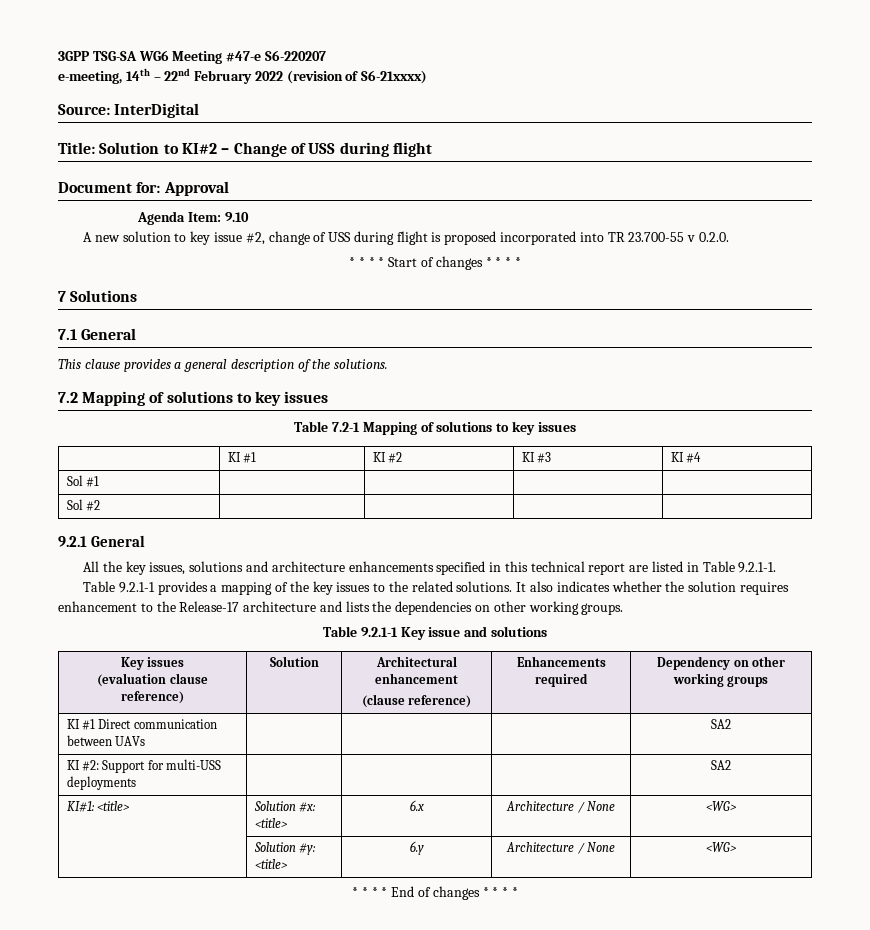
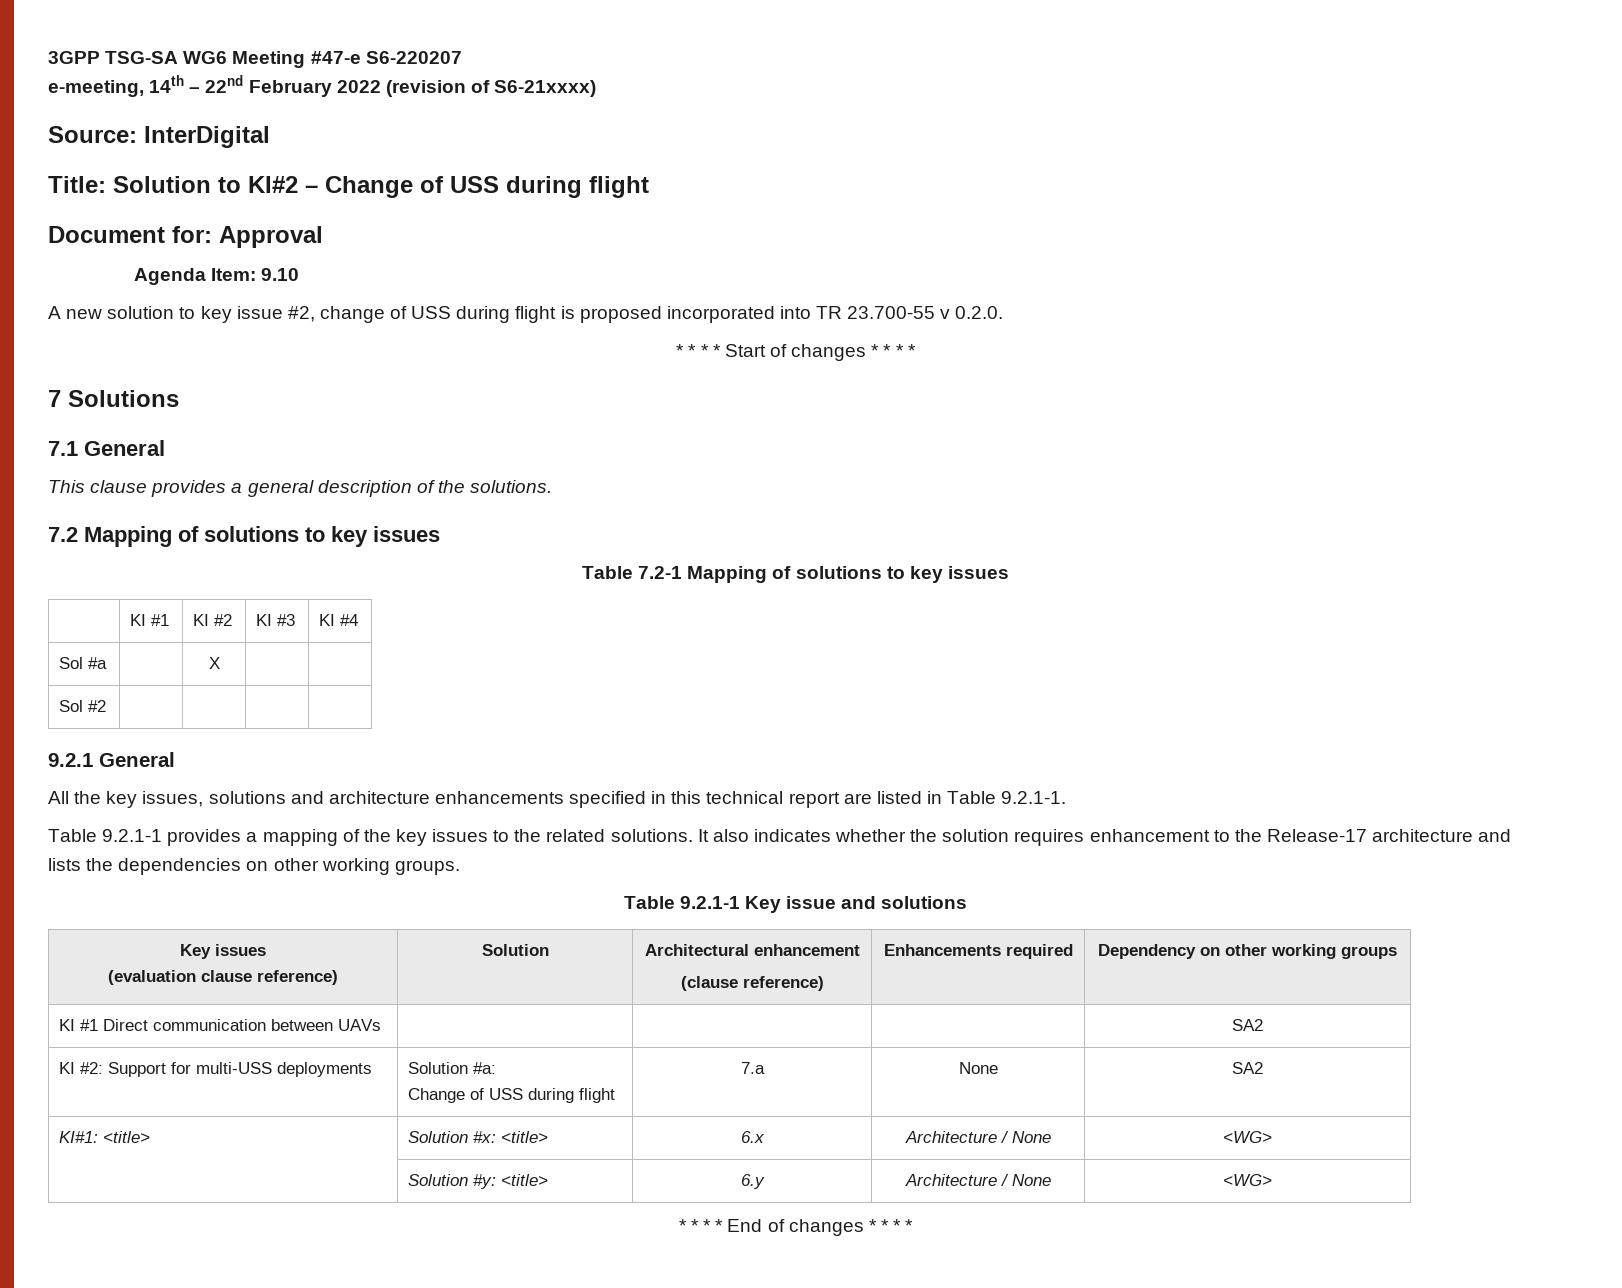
- Sol #1 | | | |
+ Sol #a | | X | |
- KI #2: Support for multi-USS deployments | | | | SA2
+ KI #2: Support for multi-USS deployments | Solution #a:
+ Change of USS during flight | 7.a | None | SA2

